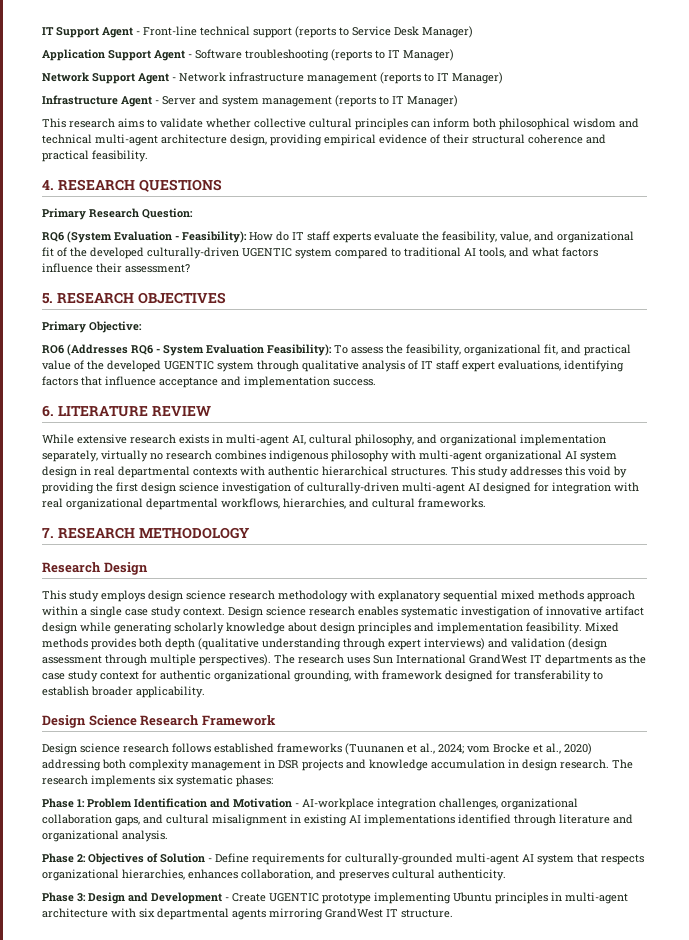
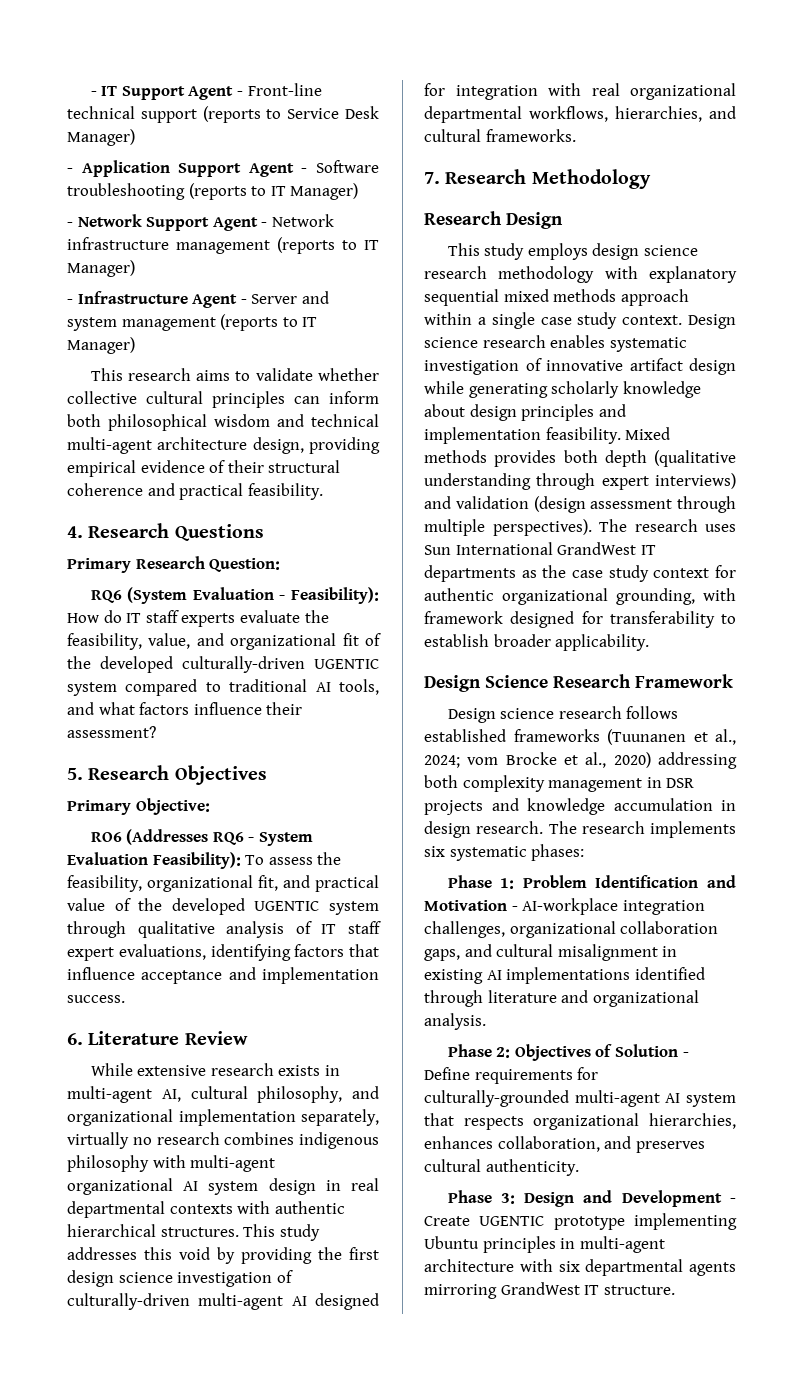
- IT Support Agent - Front-line technical support (reports to Service Desk Manager)
+ - IT Support Agent - Front-line technical support (reports to Service Desk Manager)
- Application Support Agent - Software troubleshooting (reports to IT Manager)
+ - Application Support Agent - Software troubleshooting (reports to IT Manager)
- Network Support Agent - Network infrastructure management (reports to IT Manager)
+ - Network Support Agent - Network infrastructure management (reports to IT Manager)
- Infrastructure Agent - Server and system management (reports to IT Manager)
+ - Infrastructure Agent - Server and system management (reports to IT Manager)
- 4. RESEARCH QUESTIONS
+ 4. Research Questions
- 5. RESEARCH OBJECTIVES
+ 5. Research Objectives
- 6. LITERATURE REVIEW
+ 6. Literature Review
- 7. RESEARCH METHODOLOGY
+ 7. Research Methodology

